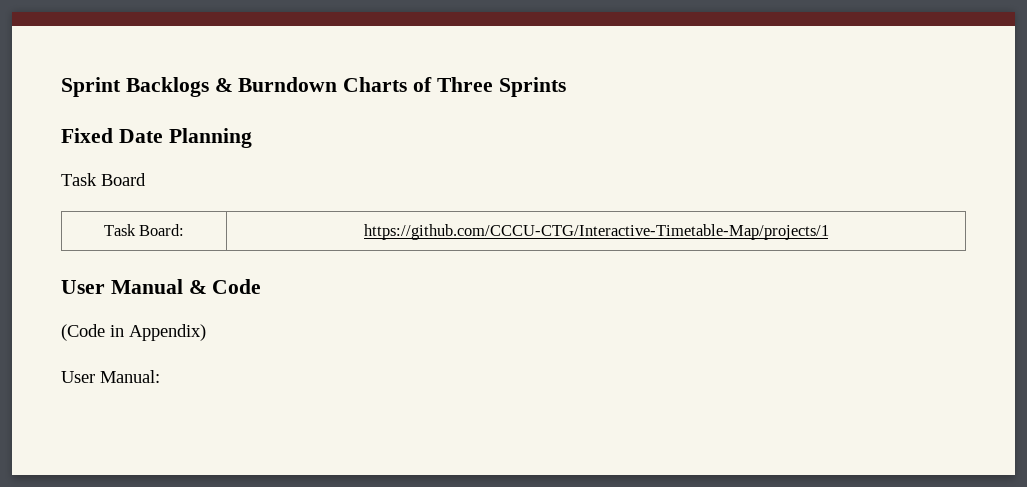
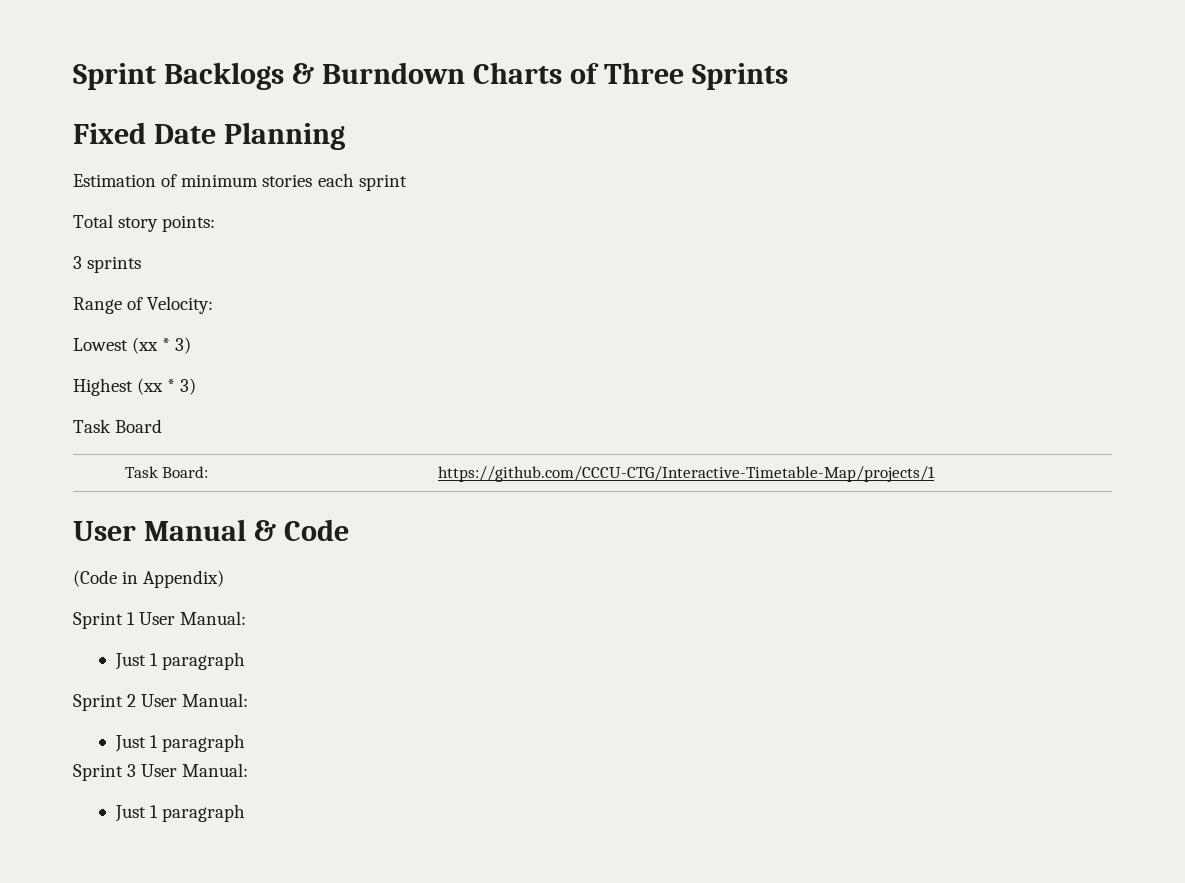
+ Estimation of minimum stories each sprint
+ Total story points:
+ 3 sprints
+ Range of Velocity:
+ Lowest (xx * 3)
+ Highest (xx * 3)
- User Manual:
+ Sprint 1 User Manual:
+ Just 1 paragraph
+ Sprint 2 User Manual:
+ Just 1 paragraph
+ Sprint 3 User Manual:
+ Just 1 paragraph

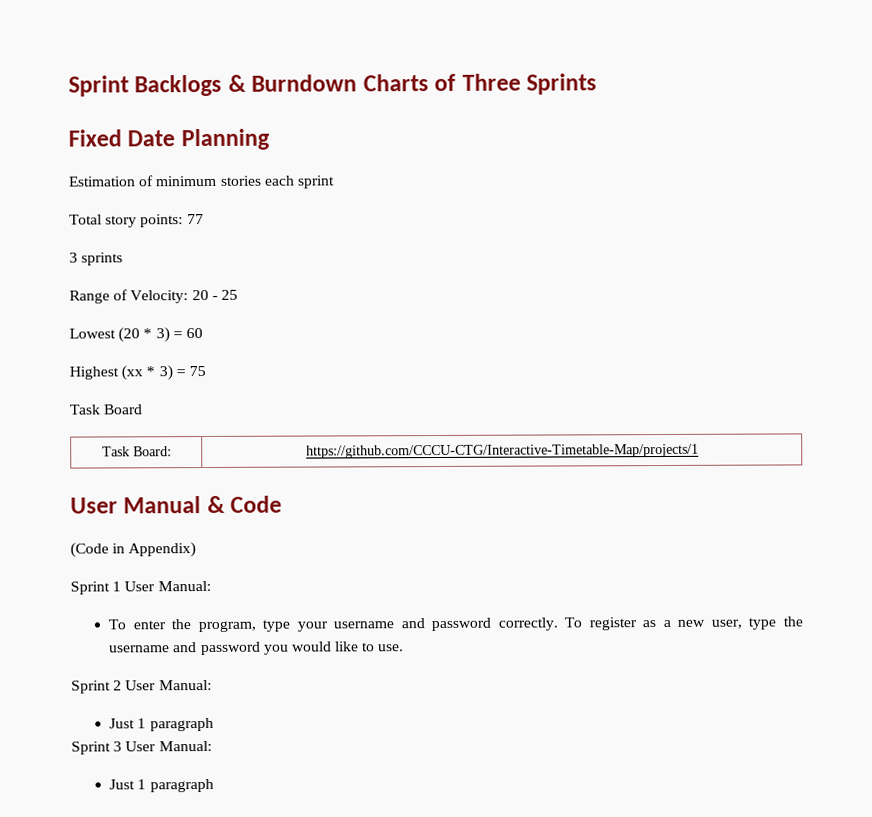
- Total story points:
+ Total story points: 77
- Range of Velocity:
+ Range of Velocity: 20 - 25
- Lowest (xx * 3)
+ Lowest (20 * 3) = 60
- Highest (xx * 3)
+ Highest (xx * 3) = 75
  Sprint 1 User Manual:
- Just 1 paragraph
+ To enter the program, type your username and password correctly. To register as a new user, type the username and password you would like to use.

